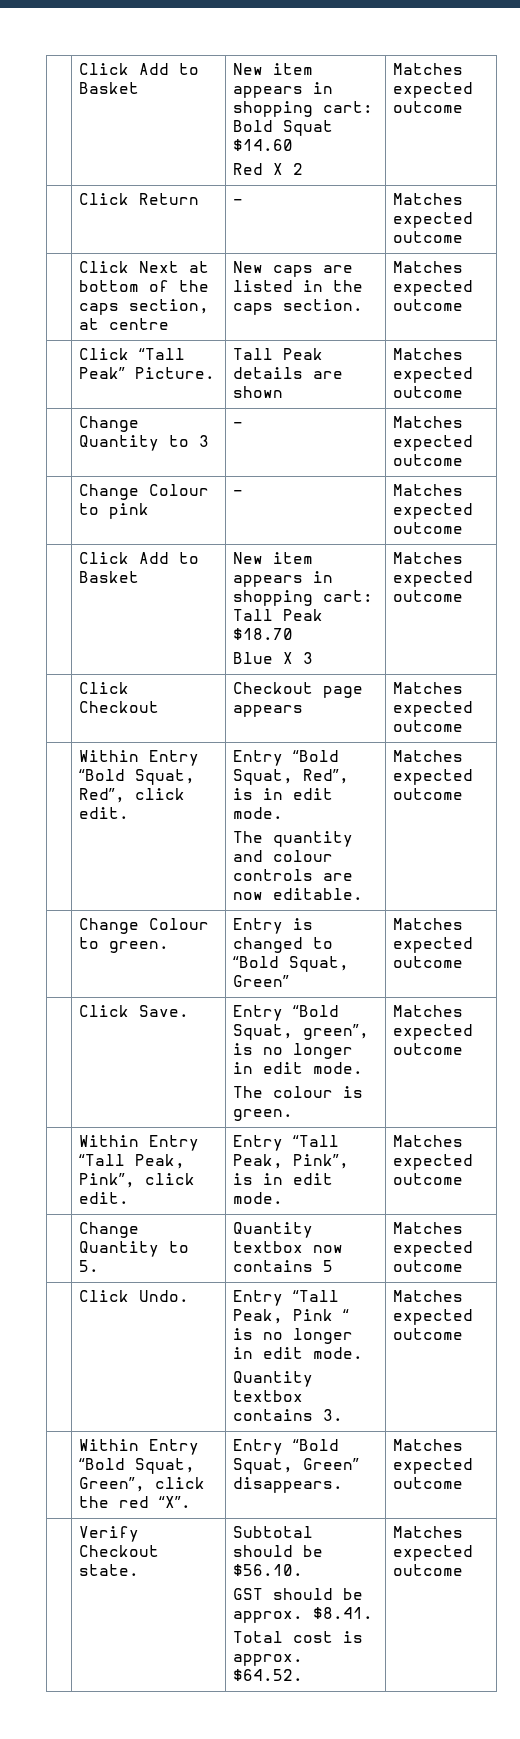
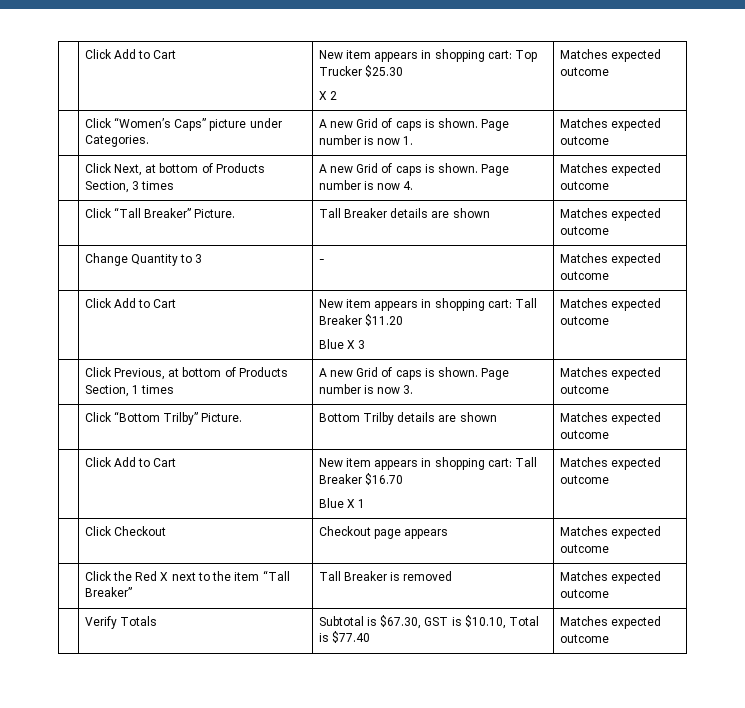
- | Click Add to Basket | New item appears in shopping cart: Bold Squat $14.60
- Red X 2 | Matches expected outcome
+ | Click Add to Cart | New item appears in shopping cart: Top Trucker $25.30
+ X 2 | Matches expected outcome
- | Click Return | - | Matches expected outcome
- | Click Next at bottom of the caps section, at centre | New caps are listed in the caps section. | Matches expected outcome
+ | Click “Women’s Caps” picture under Categories. | A new Grid of caps is shown. Page number is now 1. | Matches expected outcome
+ | Click Next, at bottom of Products Section, 3 times | A new Grid of caps is shown. Page number is now 4. | Matches expected outcome
- | Click “Tall Peak” Picture. | Tall Peak details are shown | Matches expected outcome
+ | Click “Tall Breaker” Picture. | Tall Breaker details are shown | Matches expected outcome
- | Change Colour to pink | - | Matches expected outcome
- | Click Add to Basket | New item appears in shopping cart: Tall Peak $18.70
+ | Click Add to Cart | New item appears in shopping cart: Tall Breaker $11.20
  Blue X 3 | Matches expected outcome
+ | Click Previous, at bottom of Products Section, 1 times | A new Grid of caps is shown. Page number is now 3. | Matches expected outcome
+ | Click “Bottom Trilby” Picture. | Bottom Trilby details are shown | Matches expected outcome
+ | Click Add to Cart | New item appears in shopping cart: Tall Breaker $16.70
+ Blue X 1 | Matches expected outcome
- | Within Entry “Bold Squat, Red”, click edit. | Entry “Bold Squat, Red”, is in edit mode.
- The quantity and colour controls are now editable. | Matches expected outcome
- | Change Colour to green. | Entry is changed to “Bold Squat, Green” | Matches expected outcome
- | Click Save. | Entry “Bold Squat, green”, is no longer in edit mode.
- The colour is green. | Matches expected outcome
- | Within Entry “Tall Peak, Pink”, click edit. | Entry “Tall Peak, Pink”, is in edit mode. | Matches expected outcome
- | Change Quantity to 5. | Quantity textbox now contains 5 | Matches expected outcome
- | Click Undo. | Entry “Tall Peak, Pink “ is no longer in edit mode.
- Quantity textbox contains 3. | Matches expected outcome
- | Within Entry “Bold Squat, Green”, click the red “X”. | Entry “Bold Squat, Green” disappears. | Matches expected outcome
+ | Click the Red X next to the item “Tall Breaker” | Tall Breaker is removed | Matches expected outcome
- | Verify Checkout state. | Subtotal should be $56.10.
- GST should be approx. $8.41.
- Total cost is approx. $64.52. | Matches expected outcome
+ | Verify Totals | Subtotal is $67.30, GST is $10.10, Total is $77.40 | Matches expected outcome

